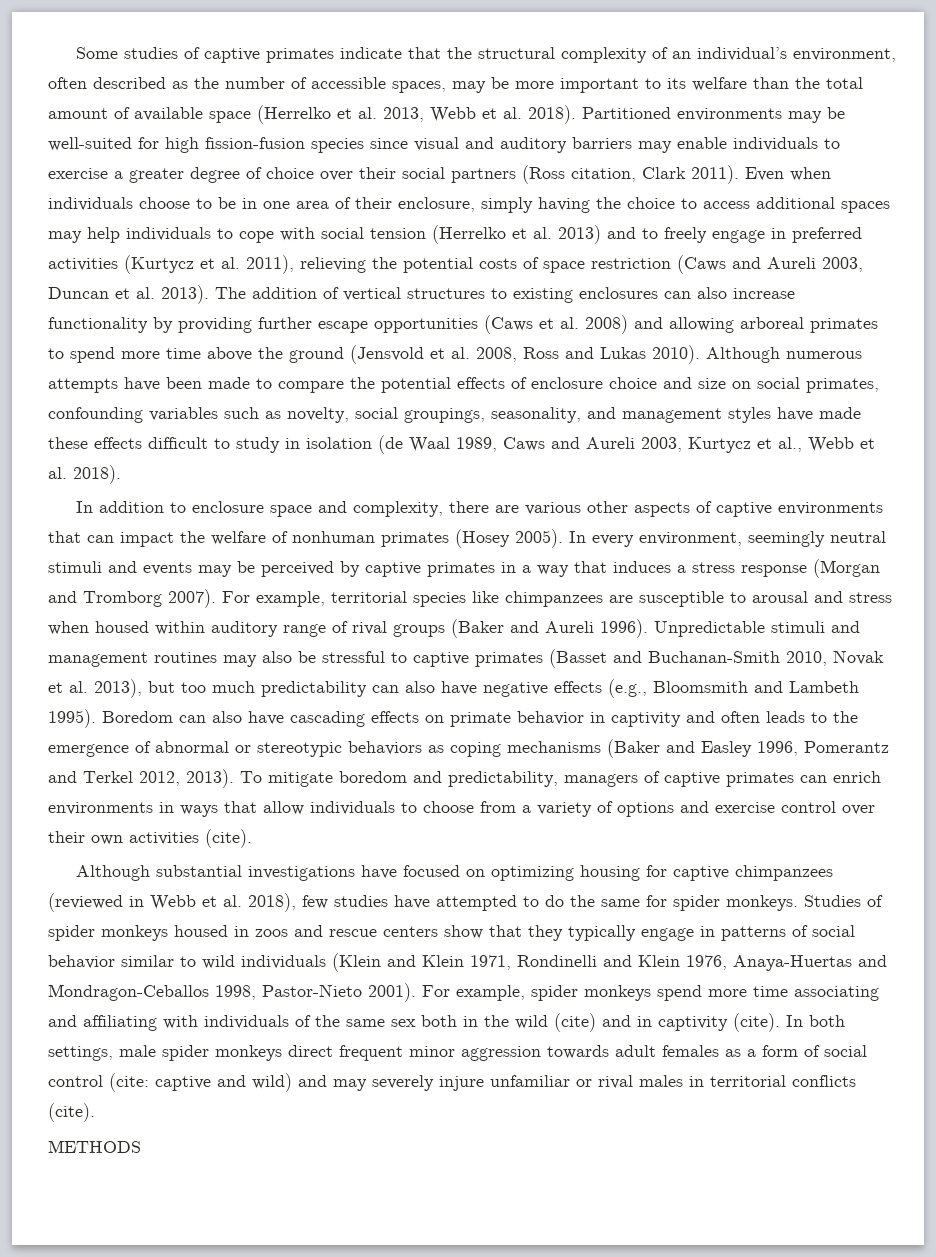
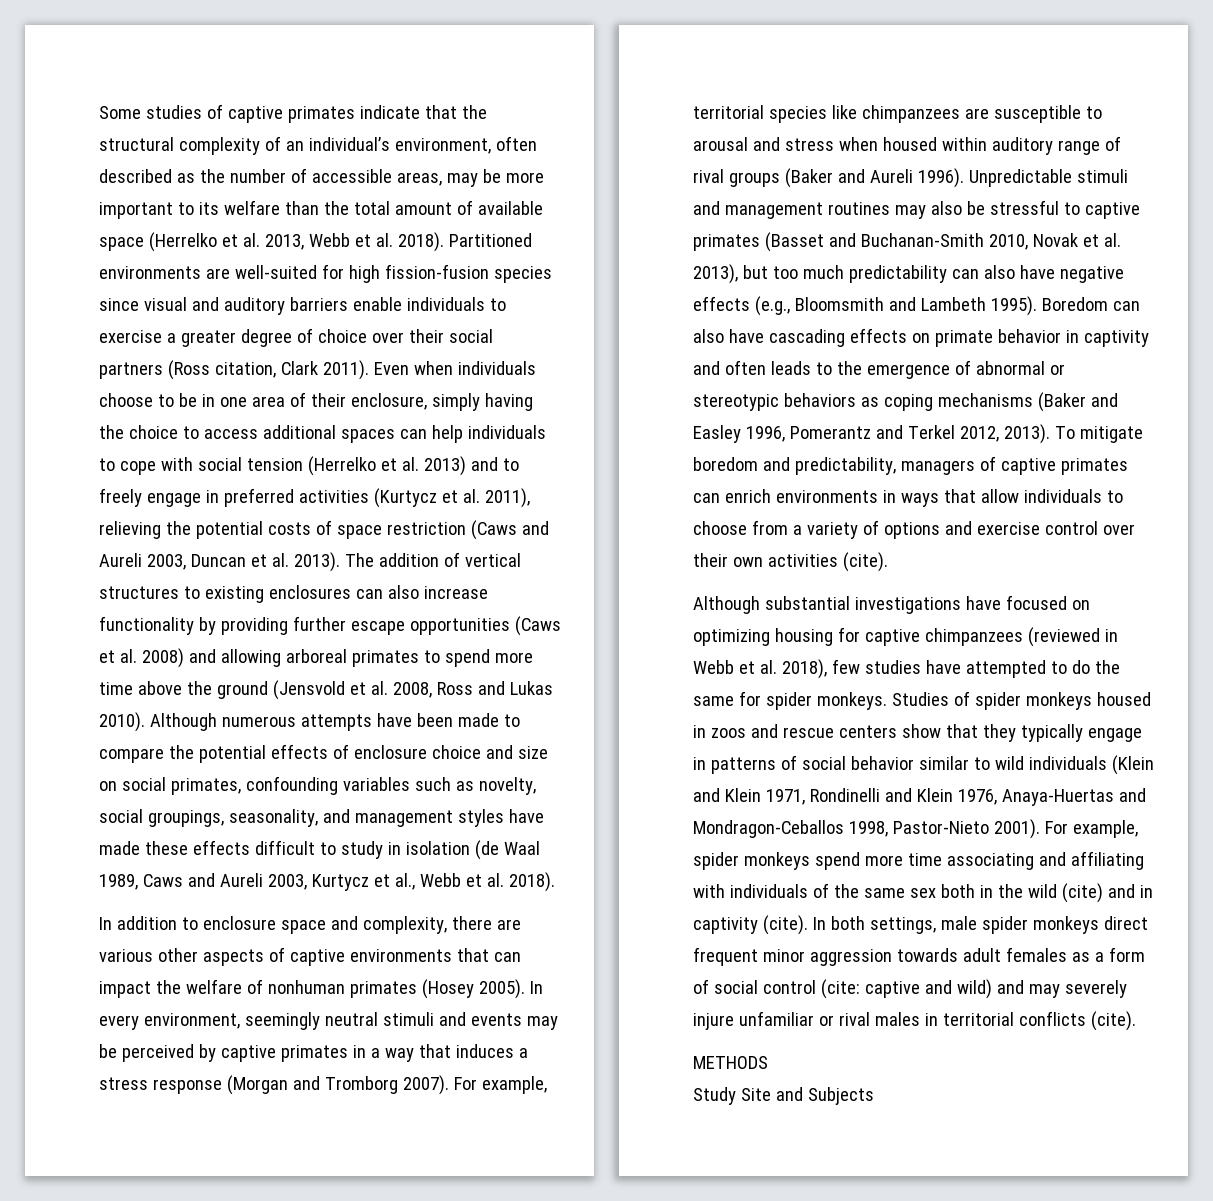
- Some studies of captive primates indicate that the structural complexity of an individual’s environment, often described as the number of accessible spaces, may be more important to its welfare than the total amount of available space (Herrelko et al. 2013, Webb et al. 2018).
+ Some studies of captive primates indicate that the structural complexity of an individual’s environment, often described as the number of accessible areas, may be more important to its welfare than the total amount of available space (Herrelko et al. 2013, Webb et al. 2018).
- Partitioned environments may be well-suited for high fission-fusion species since visual and auditory barriers may enable individuals to exercise a greater degree of choice over their social partners (Ross citation, Clark 2011).
+ Partitioned environments are well-suited for high fission-fusion species since visual and auditory barriers enable individuals to exercise a greater degree of choice over their social partners (Ross citation, Clark 2011).
- Even when individuals choose to be in one area of their enclosure, simply having the choice to access additional spaces may help individuals to cope with social tension (Herrelko et al. 2013) and to freely engage in preferred activities (Kurtycz et al. 2011), relieving the potential costs of space restriction (Caws and Aureli 2003, Duncan et al. 2013).
+ Even when individuals choose to be in one area of their enclosure, simply having the choice to access additional spaces can help individuals to cope with social tension (Herrelko et al. 2013) and to freely engage in preferred activities (Kurtycz et al. 2011), relieving the potential costs of space restriction (Caws and Aureli 2003, Duncan et al. 2013).
+ Study Site and Subjects

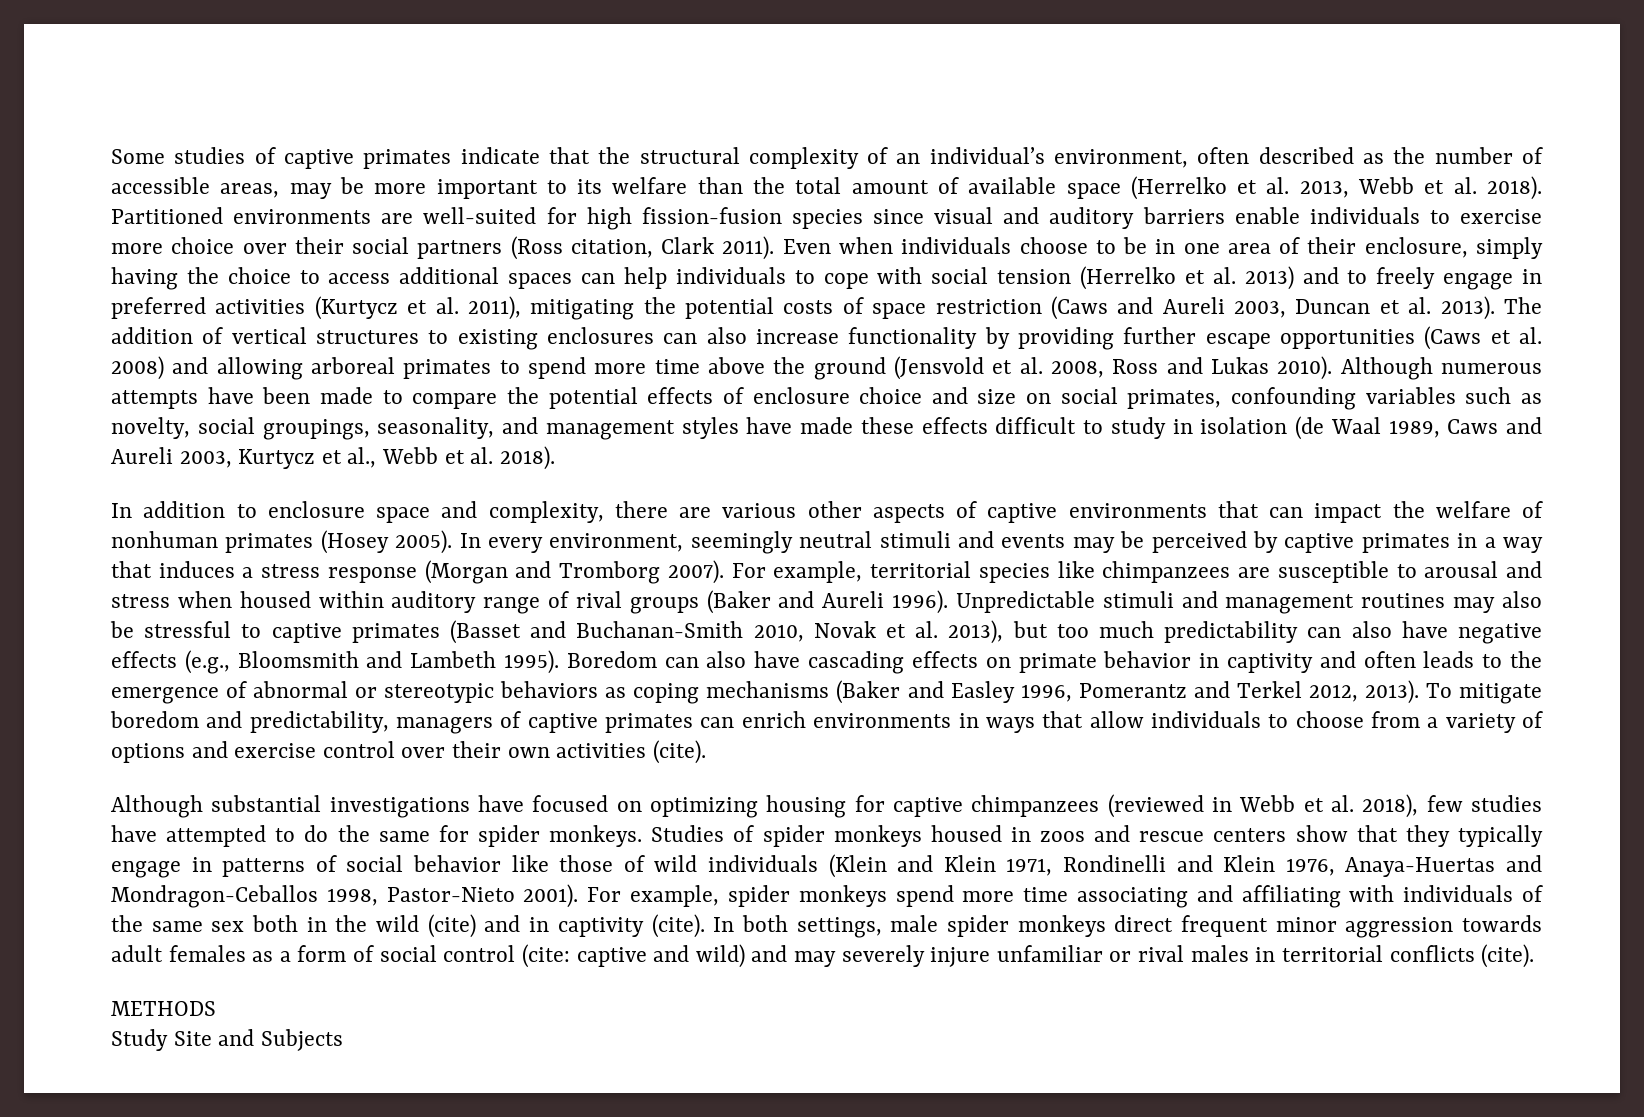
- Partitioned environments are well-suited for high fission-fusion species since visual and auditory barriers enable individuals to exercise a greater degree of choice over their social partners (Ross citation, Clark 2011).
+ Partitioned environments are well-suited for high fission-fusion species since visual and auditory barriers enable individuals to exercise more choice over their social partners (Ross citation, Clark 2011).
- Even when individuals choose to be in one area of their enclosure, simply having the choice to access additional spaces can help individuals to cope with social tension (Herrelko et al. 2013) and to freely engage in preferred activities (Kurtycz et al. 2011), relieving the potential costs of space restriction (Caws and Aureli 2003, Duncan et al. 2013).
+ Even when individuals choose to be in one area of their enclosure, simply having the choice to access additional spaces can help individuals to cope with social tension (Herrelko et al. 2013) and to freely engage in preferred activities (Kurtycz et al. 2011), mitigating the potential costs of space restriction (Caws and Aureli 2003, Duncan et al. 2013).
- Studies of spider monkeys housed in zoos and rescue centers show that they typically engage in patterns of social behavior similar to wild individuals (Klein and Klein 1971, Rondinelli and Klein 1976, Anaya-Huertas and Mondragon-Ceballos 1998, Pastor-Nieto 2001).
+ Studies of spider monkeys housed in zoos and rescue centers show that they typically engage in patterns of social behavior like those of wild individuals (Klein and Klein 1971, Rondinelli and Klein 1976, Anaya-Huertas and Mondragon-Ceballos 1998, Pastor-Nieto 2001).

